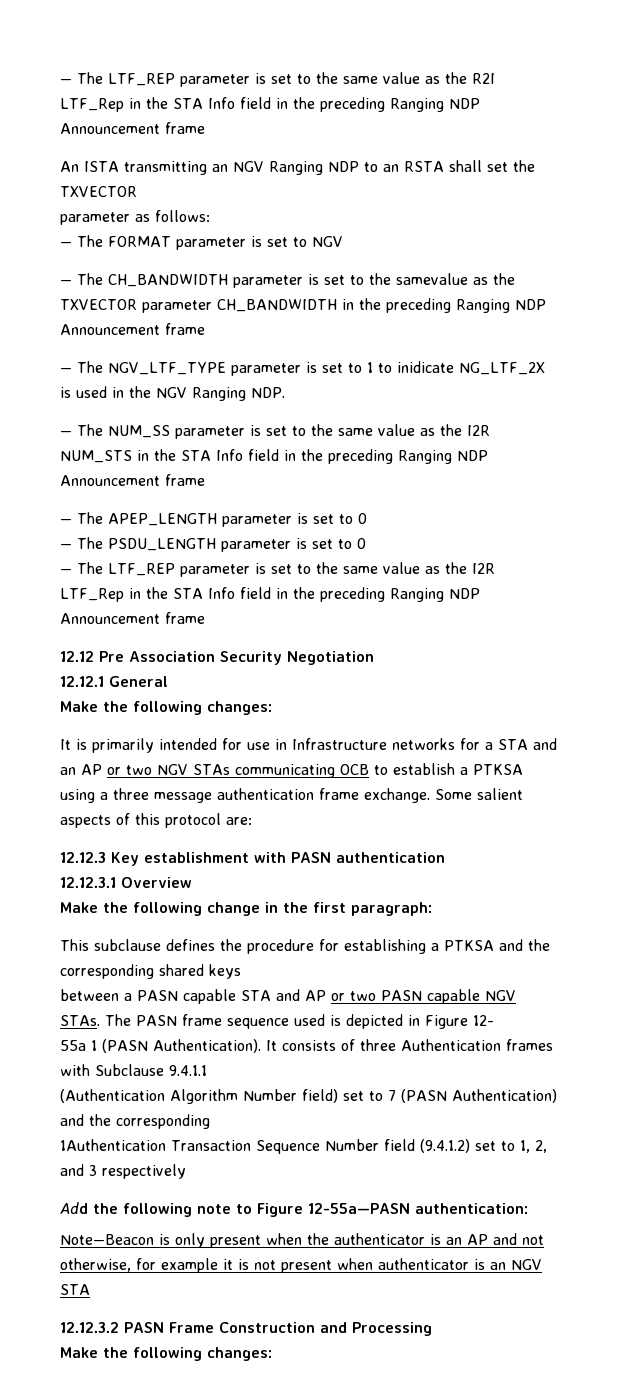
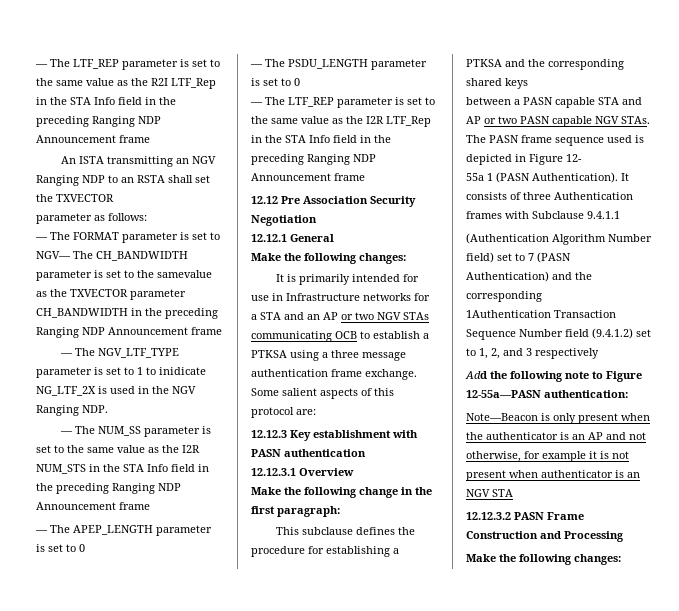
- — The FORMAT parameter is set to NGV
- — The CH_BANDWIDTH parameter is set to the samevalue as the TXVECTOR parameter CH_BANDWIDTH in the preceding Ranging NDP Announcement frame
+ — The FORMAT parameter is set to NGV— The CH_BANDWIDTH parameter is set to the samevalue as the TXVECTOR parameter CH_BANDWIDTH in the preceding Ranging NDP Announcement frame

